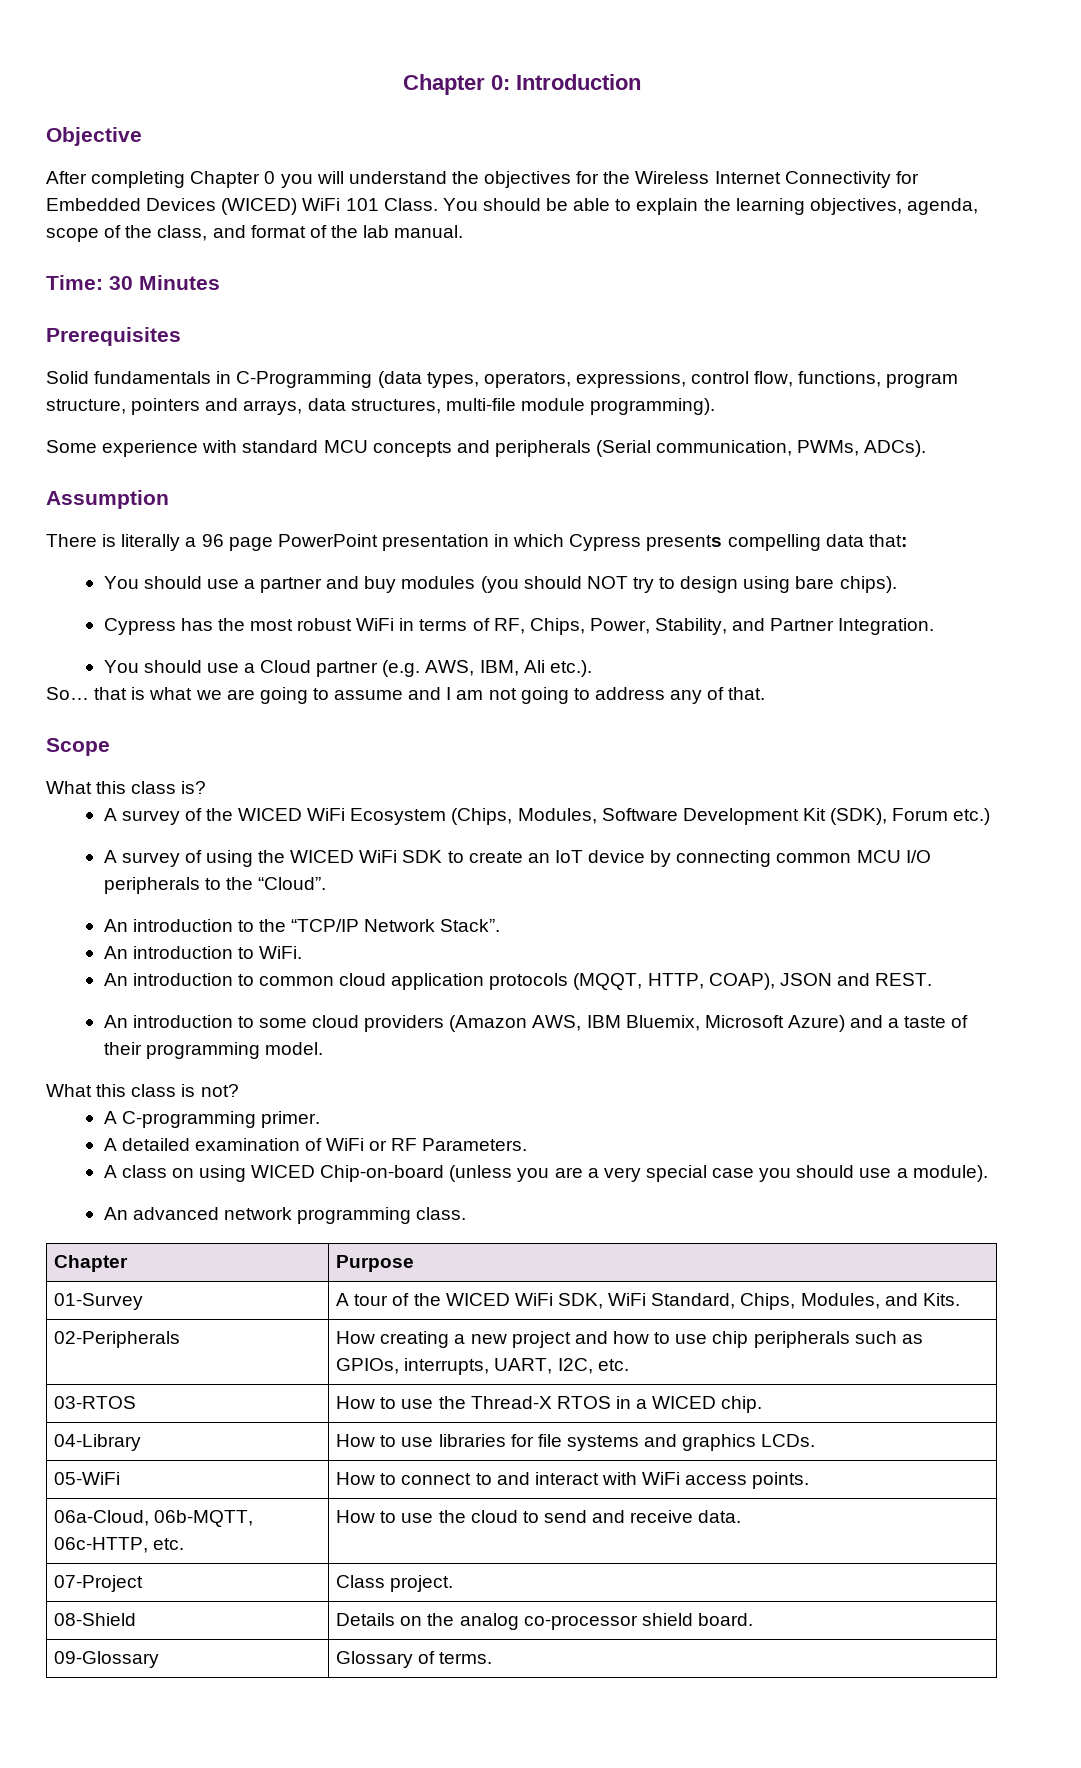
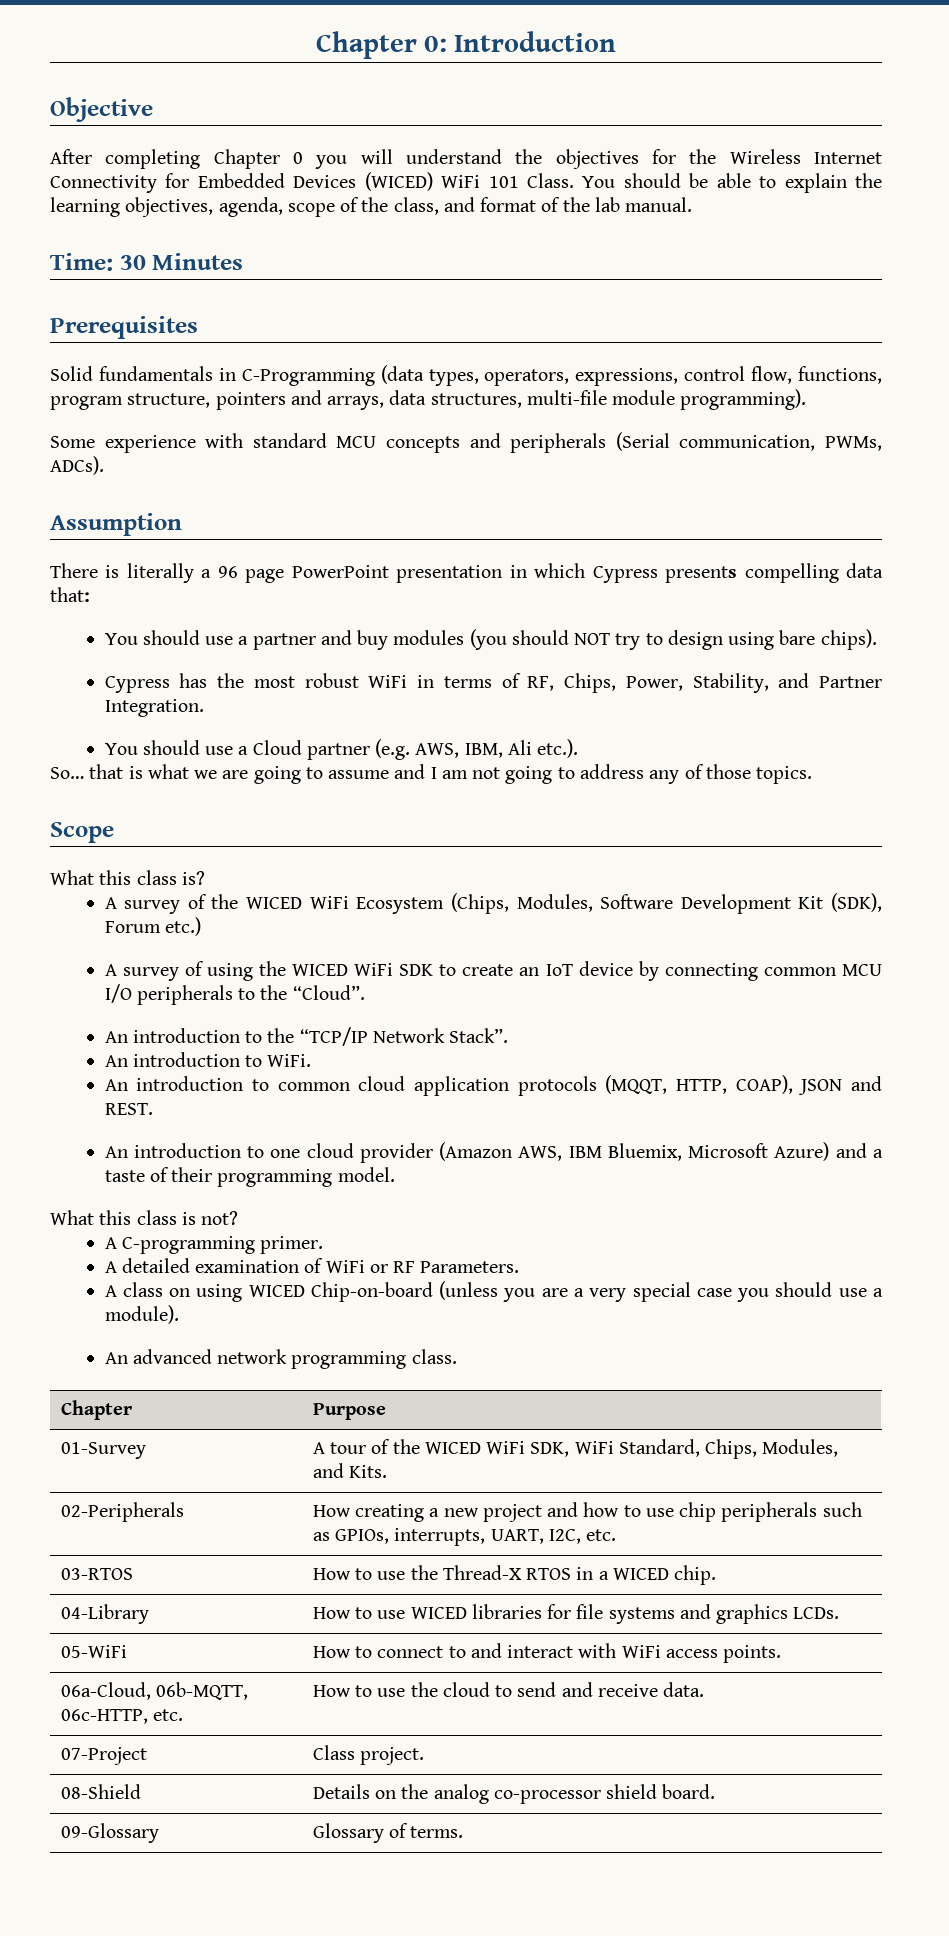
- So… that is what we are going to assume and I am not going to address any of that.
+ So… that is what we are going to assume and I am not going to address any of those topics.
- An introduction to some cloud providers (Amazon AWS, IBM Bluemix, Microsoft Azure) and a taste of their programming model.
+ An introduction to one cloud provider (Amazon AWS, IBM Bluemix, Microsoft Azure) and a taste of their programming model.
- 04-Library | How to use libraries for file systems and graphics LCDs.
+ 04-Library | How to use WICED libraries for file systems and graphics LCDs.

